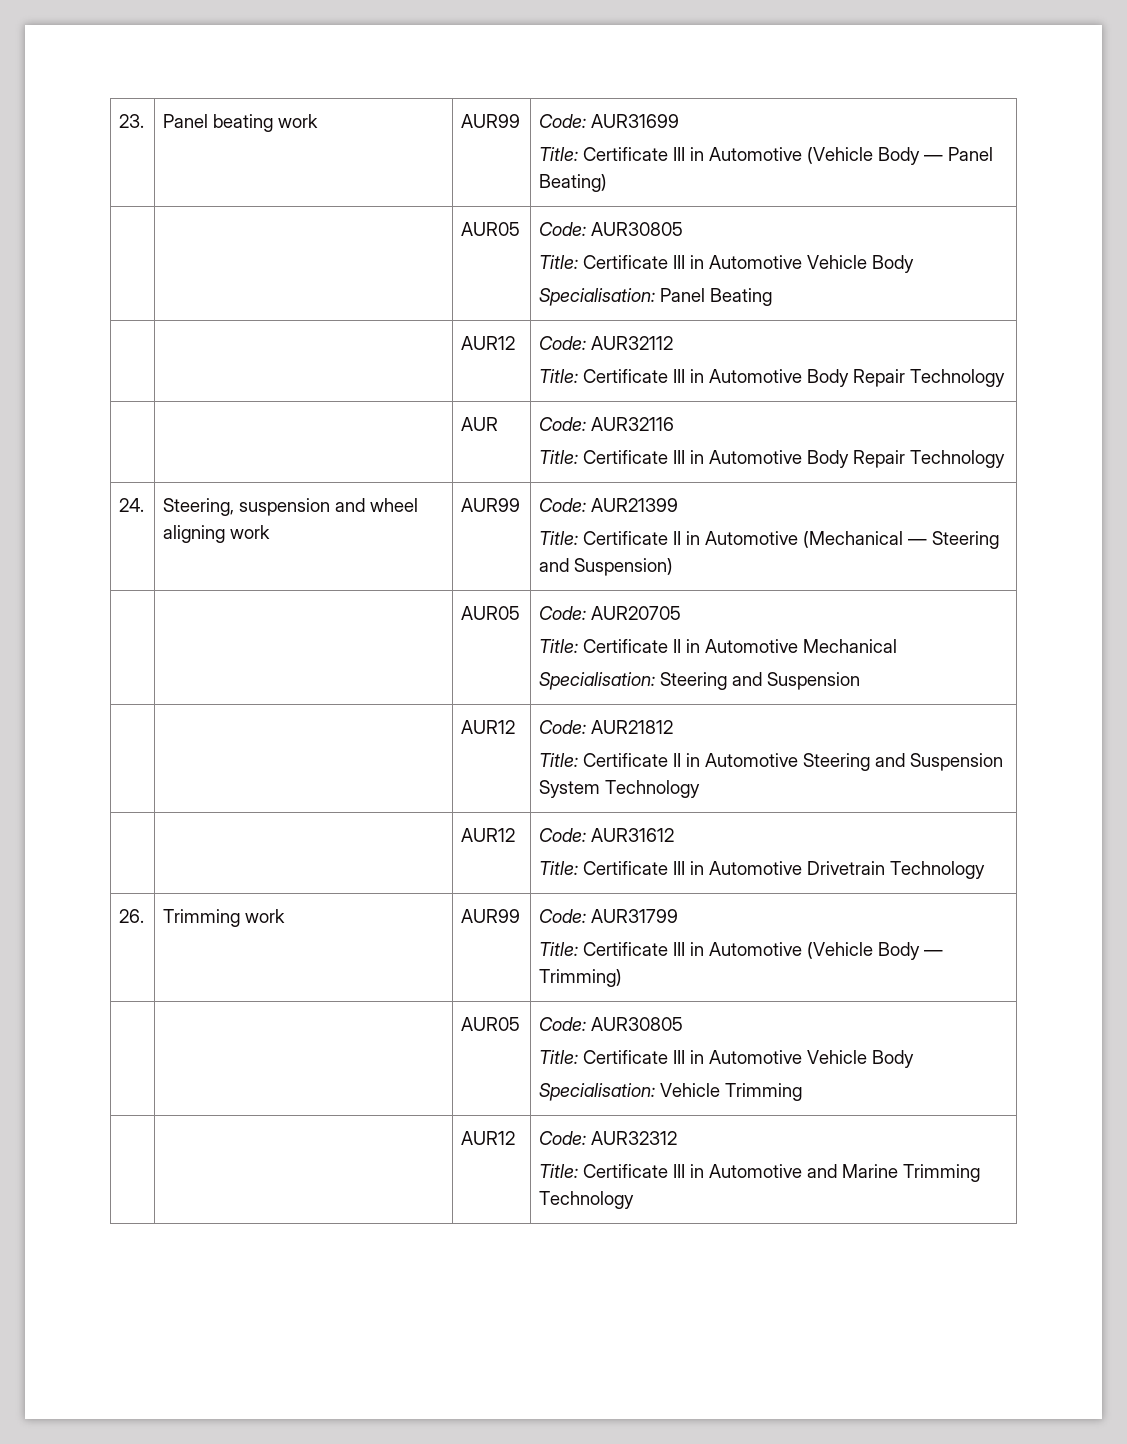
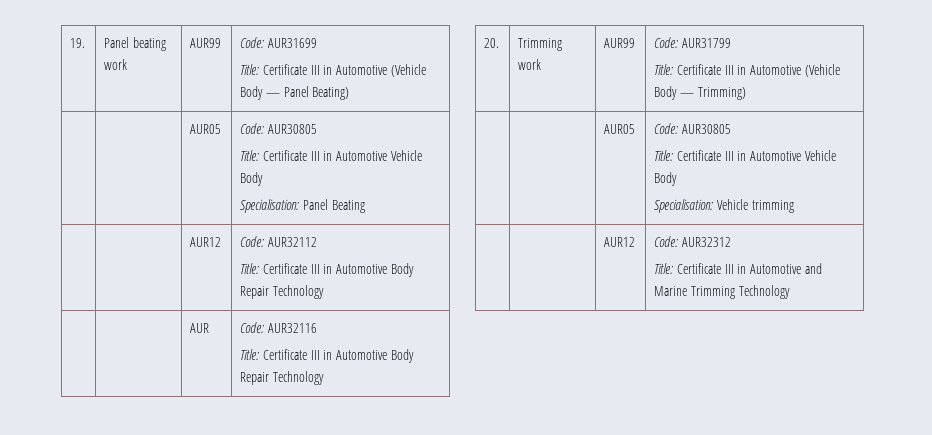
- 23. | Panel beating work | AUR99 | Code: AUR31699
+ 19. | Panel beating work | AUR99 | Code: AUR31699
- 24. | Steering, suspension and wheel aligning work | AUR99 | Code: AUR21399
- Title: Certificate II in Automotive (Mechanical — Steering and Suspension)
- | | AUR05 | Code: AUR20705
- Title: Certificate II in Automotive Mechanical
- Specialisation: Steering and Suspension
- | | AUR12 | Code: AUR21812
- Title: Certificate II in Automotive Steering and Suspension System Technology
- | | AUR12 | Code: AUR31612
- Title: Certificate III in Automotive Drivetrain Technology
- 26. | Trimming work | AUR99 | Code: AUR31799
+ 20. | Trimming work | AUR99 | Code: AUR31799
  Title: Certificate III in Automotive (Vehicle Body — Trimming)
  | | AUR05 | Code: AUR30805
  Title: Certificate III in Automotive Vehicle Body
- Specialisation: Vehicle Trimming
+ Specialisation: Vehicle trimming

